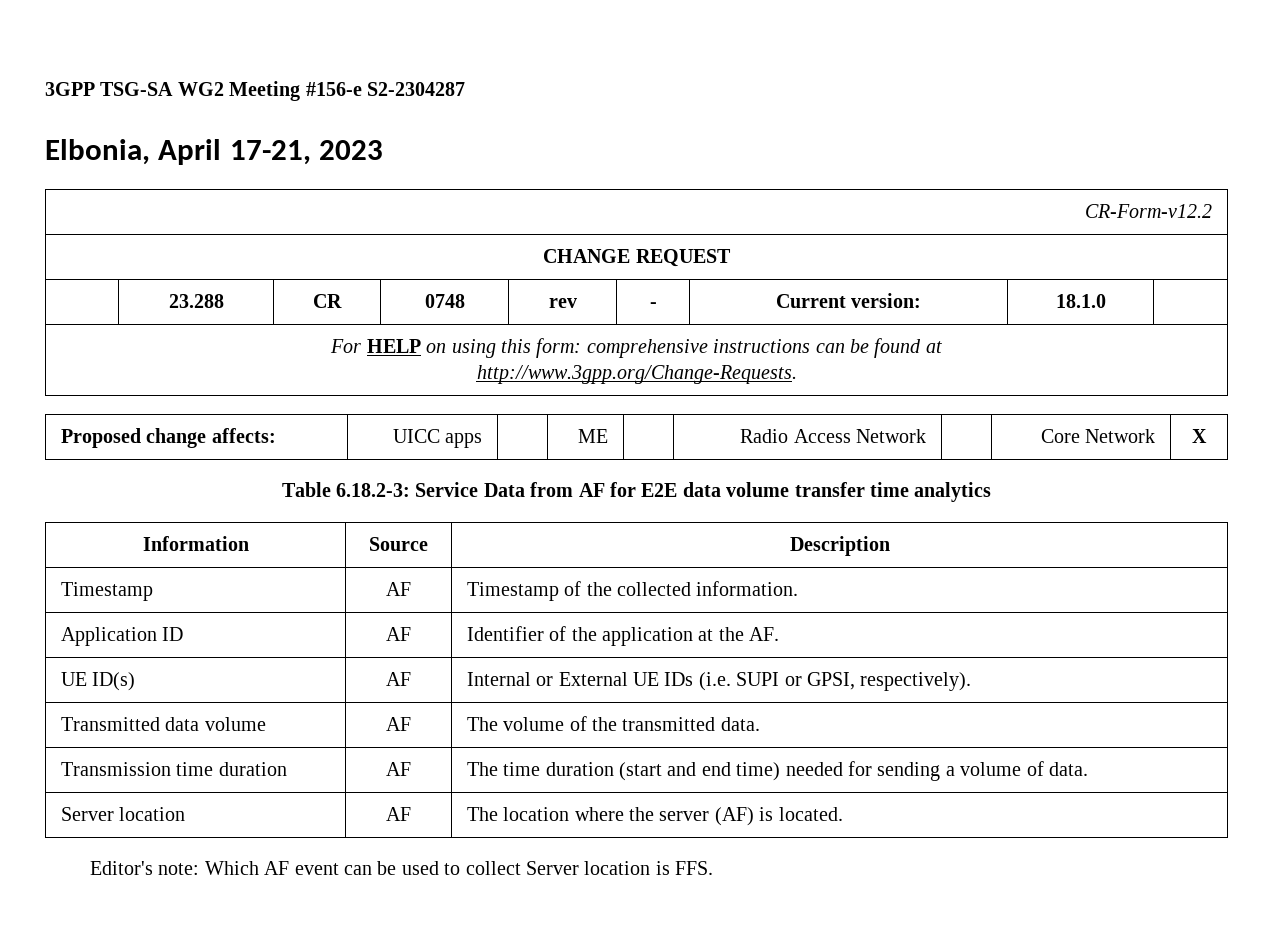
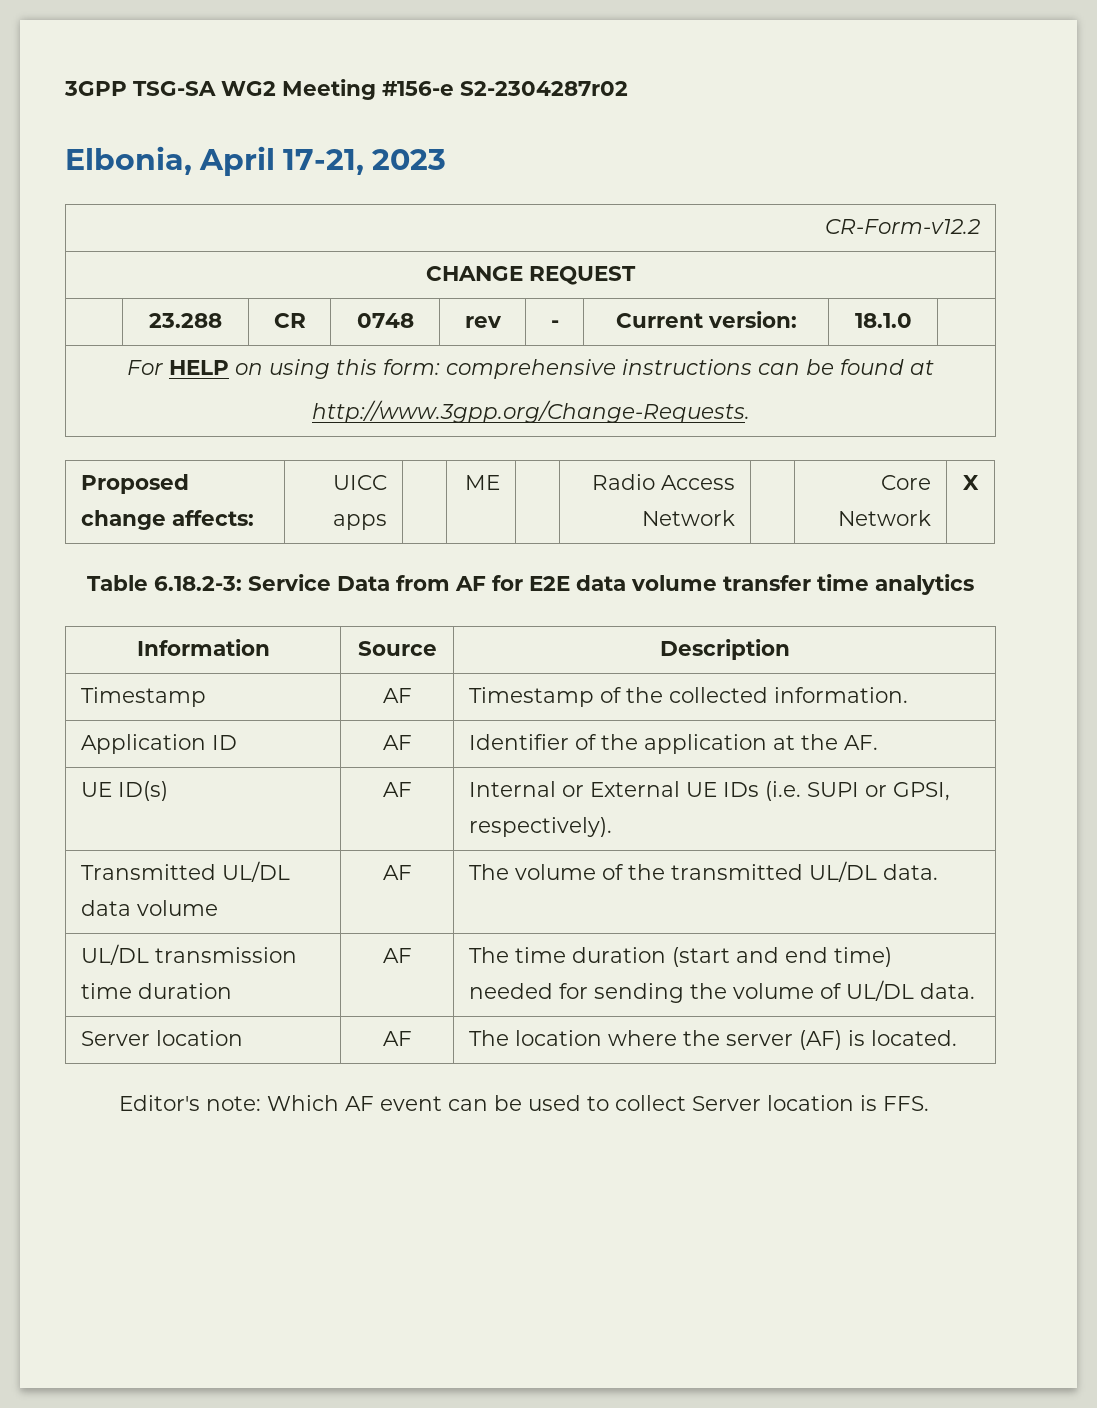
- 3GPP TSG-SA WG2 Meeting #156-e S2-2304287
+ 3GPP TSG-SA WG2 Meeting #156-e S2-2304287r02
- Transmitted data volume | AF | The volume of the transmitted data.
- Transmission time duration | AF | The time duration (start and end time) needed for sending a volume of data.
+ Transmitted UL/DL data volume | AF | The volume of the transmitted UL/DL data.
+ UL/DL transmission time duration | AF | The time duration (start and end time) needed for sending the volume of UL/DL data.

